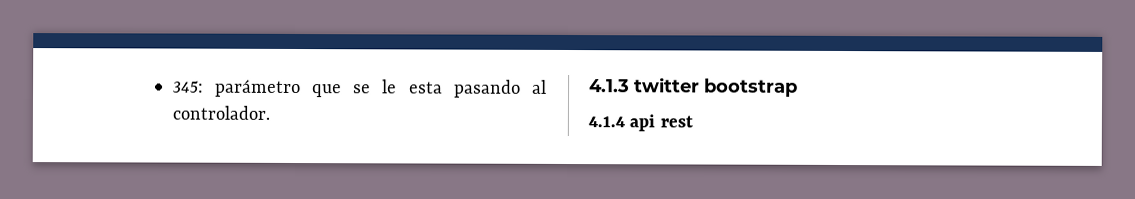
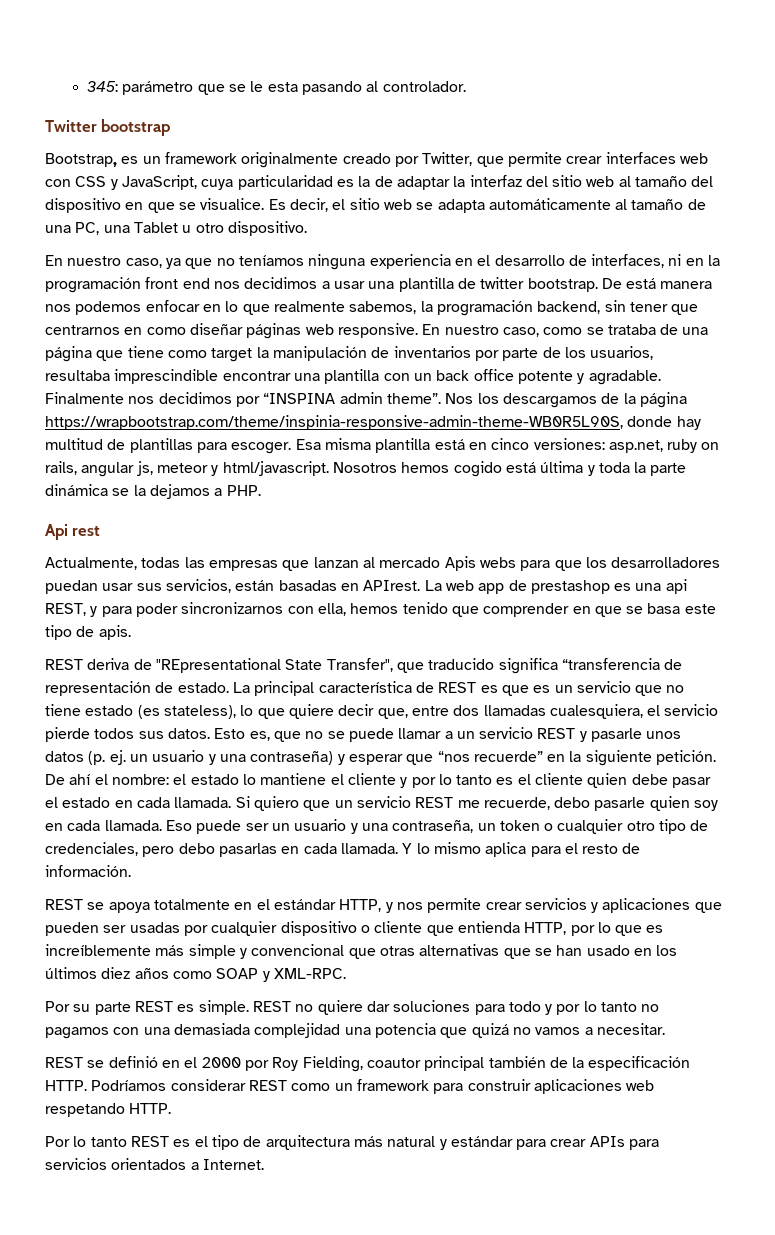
- 4.1.3 twitter bootstrap
+ Twitter bootstrap
- 4.1.4 api rest
+ Bootstrap, es un framework originalmente creado por Twitter, que permite crear interfaces web con CSS y JavaScript, cuya particularidad es la de adaptar la interfaz del sitio web al tamaño del dispositivo en que se visualice. Es decir, el sitio web se adapta automáticamente al tamaño de una PC, una Tablet u otro dispositivo.
+ En nuestro caso, ya que no teníamos ninguna experiencia en el desarrollo de interfaces, ni en la programación front end nos decidimos a usar una plantilla de twitter bootstrap. De está manera nos podemos enfocar en lo que realmente sabemos, la programación backend, sin tener que centrarnos en como diseñar páginas web responsive. En nuestro caso, como se trataba de una página que tiene como target la manipulación de inventarios por parte de los usuarios, resultaba imprescindible encontrar una plantilla con un back office potente y agradable. Finalmente nos decidimos por “INSPINA admin theme”. Nos los descargamos de la página https://wrapbootstrap.com/theme/inspinia-responsive-admin-theme-WB0R5L90S, donde hay multitud de plantillas para escoger. Esa misma plantilla está en cinco versiones: asp.net, ruby on rails, angular js, meteor y html/javascript. Nosotros hemos cogido está última y toda la parte dinámica se la dejamos a PHP.
+ Api rest
+ Actualmente, todas las empresas que lanzan al mercado Apis webs para que los desarrolladores puedan usar sus servicios, están basadas en APIrest. La web app de prestashop es una api REST, y para poder sincronizarnos con ella, hemos tenido que comprender en que se basa este tipo de apis.
+ REST deriva de "REpresentational State Transfer", que traducido significa “transferencia de representación de estado. La principal característica de REST es que es un servicio que no tiene estado (es stateless), lo que quiere decir que, entre dos llamadas cualesquiera, el servicio pierde todos sus datos. Esto es, que no se puede llamar a un servicio REST y pasarle unos datos (p. ej. un usuario y una contraseña) y esperar que “nos recuerde” en la siguiente petición. De ahí el nombre: el estado lo mantiene el cliente y por lo tanto es el cliente quien debe pasar el estado en cada llamada. Si quiero que un servicio REST me recuerde, debo pasarle quien soy en cada llamada. Eso puede ser un usuario y una contraseña, un token o cualquier otro tipo de credenciales, pero debo pasarlas en cada llamada. Y lo mismo aplica para el resto de información.
+ REST se apoya totalmente en el estándar HTTP, y nos permite crear servicios y aplicaciones que pueden ser usadas por cualquier dispositivo o cliente que entienda HTTP, por lo que es increíblemente más simple y convencional que otras alternativas que se han usado en los últimos diez años como SOAP y XML-RPC.
+ Por su parte REST es simple. REST no quiere dar soluciones para todo y por lo tanto no pagamos con una demasiada complejidad una potencia que quizá no vamos a necesitar.
+ REST se definió en el 2000 por Roy Fielding, coautor principal también de la especificación HTTP. Podríamos considerar REST como un framework para construir aplicaciones web respetando HTTP.
+ Por lo tanto REST es el tipo de arquitectura más natural y estándar para crear APIs para servicios orientados a Internet.

